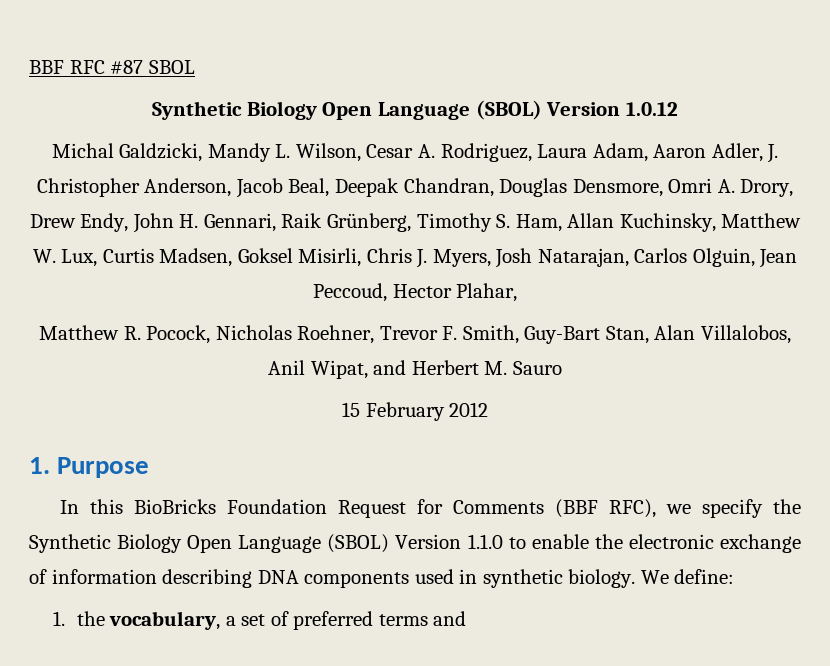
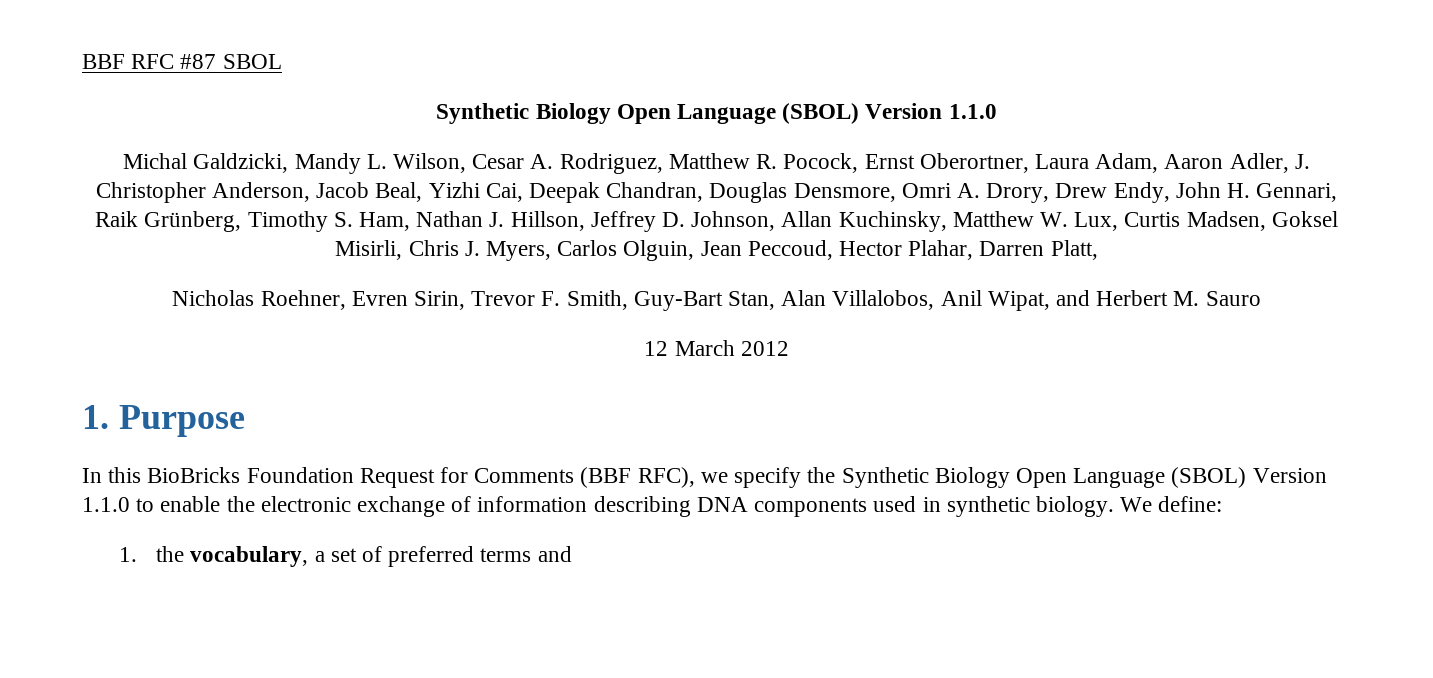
  BBF RFC #87 SBOL
- Synthetic Biology Open Language (SBOL) Version 1.0.12
+ Synthetic Biology Open Language (SBOL) Version 1.1.0
- Michal Galdzicki, Mandy L. Wilson, Cesar A. Rodriguez, Laura Adam, Aaron Adler, J. Christopher Anderson, Jacob Beal, Deepak Chandran, Douglas Densmore, Omri A. Drory, Drew Endy, John H. Gennari, Raik Grünberg, Timothy S. Ham, Allan Kuchinsky, Matthew W. Lux, Curtis Madsen, Goksel Misirli, Chris J. Myers, Josh Natarajan, Carlos Olguin, Jean Peccoud, Hector Plahar,
- Matthew R. Pocock, Nicholas Roehner, Trevor F. Smith, Guy-Bart Stan, Alan Villalobos, Anil Wipat, and Herbert M. Sauro
+ Michal Galdzicki, Mandy L. Wilson, Cesar A. Rodriguez, Matthew R. Pocock, Ernst Oberortner, Laura Adam, Aaron Adler, J. Christopher Anderson, Jacob Beal, Yizhi Cai, Deepak Chandran, Douglas Densmore, Omri A. Drory, Drew Endy, John H. Gennari, Raik Grünberg, Timothy S. Ham, Nathan J. Hillson, Jeffrey D. Johnson, Allan Kuchinsky, Matthew W. Lux, Curtis Madsen, Goksel Misirli, Chris J. Myers, Carlos Olguin, Jean Peccoud, Hector Plahar, Darren Platt,
+ Nicholas Roehner, Evren Sirin, Trevor F. Smith, Guy-Bart Stan, Alan Villalobos, Anil Wipat, and Herbert M. Sauro
- 15 February 2012
+ 12 March 2012

